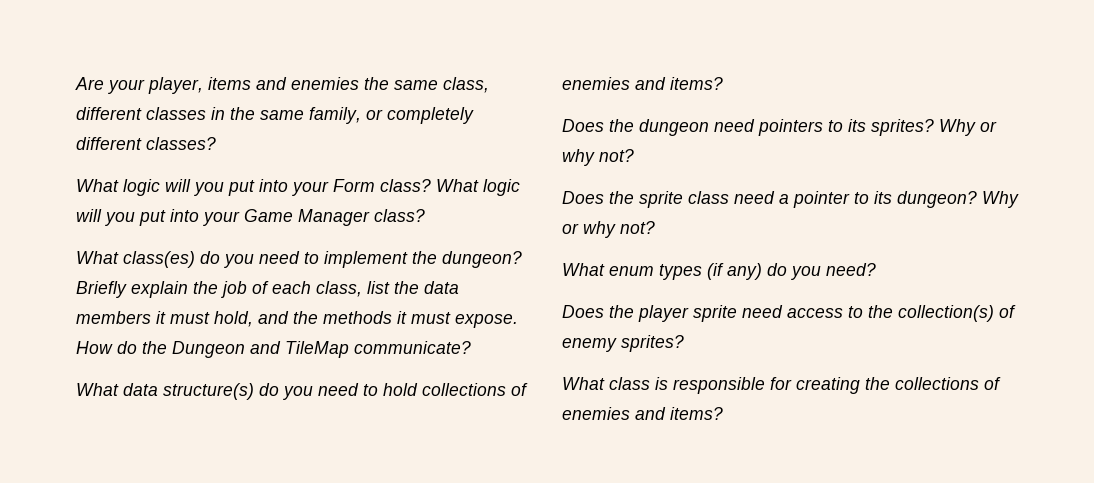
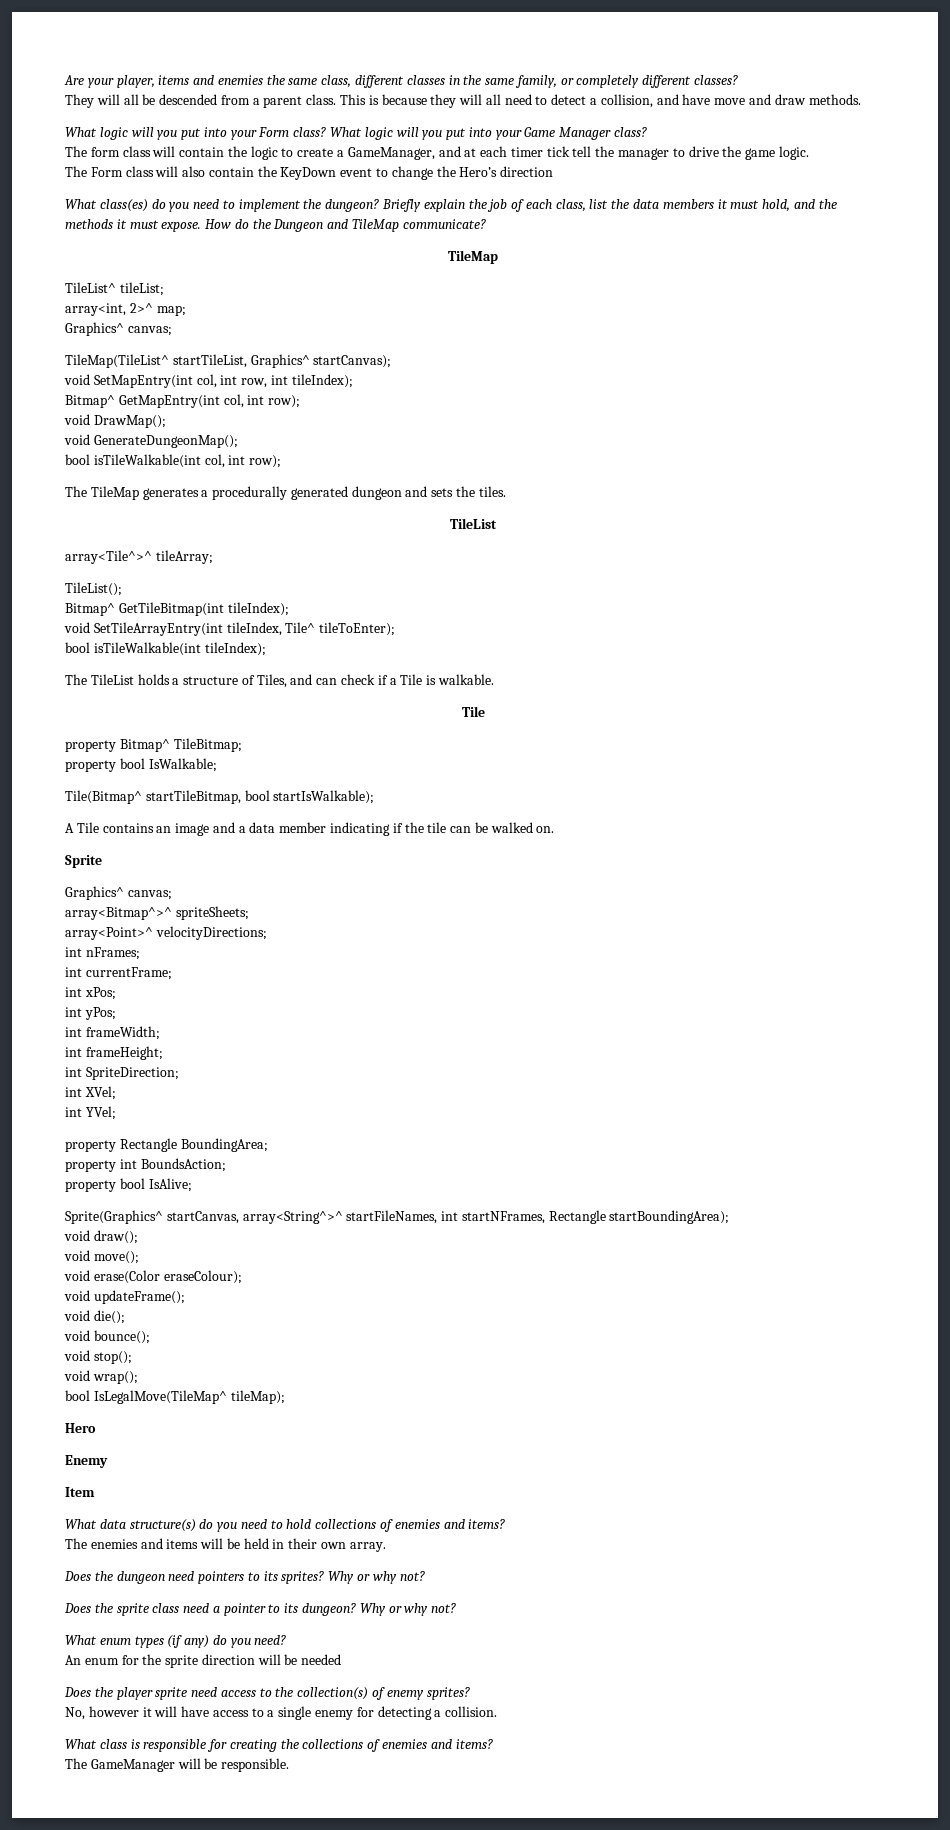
+ They will all be descended from a parent class. This is because they will all need to detect a collision, and have move and draw methods.
+ The form class will contain the logic to create a GameManager, and at each timer tick tell the manager to drive the game logic.
+ The Form class will also contain the KeyDown event to change the Hero’s direction
  How do the Dungeon and TileMap communicate?
+ TileMap
+ TileList^ tileList;
+ array<int, 2>^ map;
+ Graphics^ canvas;
+ TileMap(TileList^ startTileList, Graphics^ startCanvas);
+ void SetMapEntry(int col, int row, int tileIndex);
+ Bitmap^ GetMapEntry(int col, int row);
+ void DrawMap();
+ void GenerateDungeonMap();
+ bool isTileWalkable(int col, int row);
+ The TileMap generates a procedurally generated dungeon and sets the tiles.
+ TileList
+ array<Tile^>^ tileArray;
+ TileList();
+ Bitmap^ GetTileBitmap(int tileIndex);
+ void SetTileArrayEntry(int tileIndex, Tile^ tileToEnter);
+ bool isTileWalkable(int tileIndex);
+ The TileList holds a structure of Tiles, and can check if a Tile is walkable.
+ Tile
+ property Bitmap^ TileBitmap;
+ property bool IsWalkable;
+ Tile(Bitmap^ startTileBitmap, bool startIsWalkable);
+ A Tile contains an image and a data member indicating if the tile can be walked on.
+ Sprite
+ Graphics^ canvas;
+ array<Bitmap^>^ spriteSheets;
+ array<Point>^ velocityDirections;
+ int nFrames;
+ int currentFrame;
+ int xPos;
+ int yPos;
+ int frameWidth;
+ int frameHeight;
+ int SpriteDirection;
+ int XVel;
+ int YVel;
+ property Rectangle BoundingArea;
+ property int BoundsAction;
+ property bool IsAlive;
+ Sprite(Graphics^ startCanvas, array<String^>^ startFileNames, int startNFrames, Rectangle startBoundingArea);
+ void draw();
+ void move();
+ void erase(Color eraseColour);
+ void updateFrame();
+ void die();
+ void bounce();
+ void stop();
+ void wrap();
+ bool IsLegalMove(TileMap^ tileMap);
+ Hero
+ Enemy
+ Item
+ The enemies and items will be held in their own array.
+ An enum for the sprite direction will be needed
+ No, however it will have access to a single enemy for detecting a collision.
+ The GameManager will be responsible.

